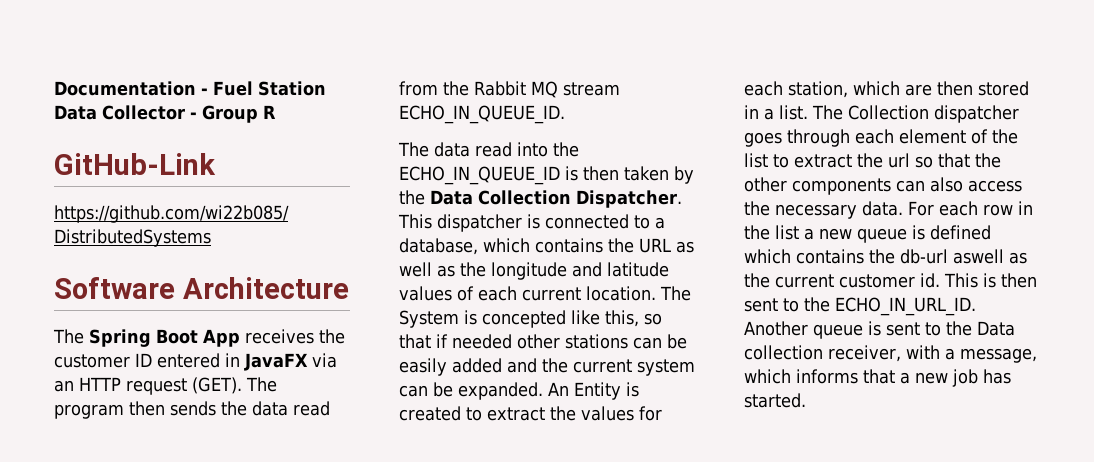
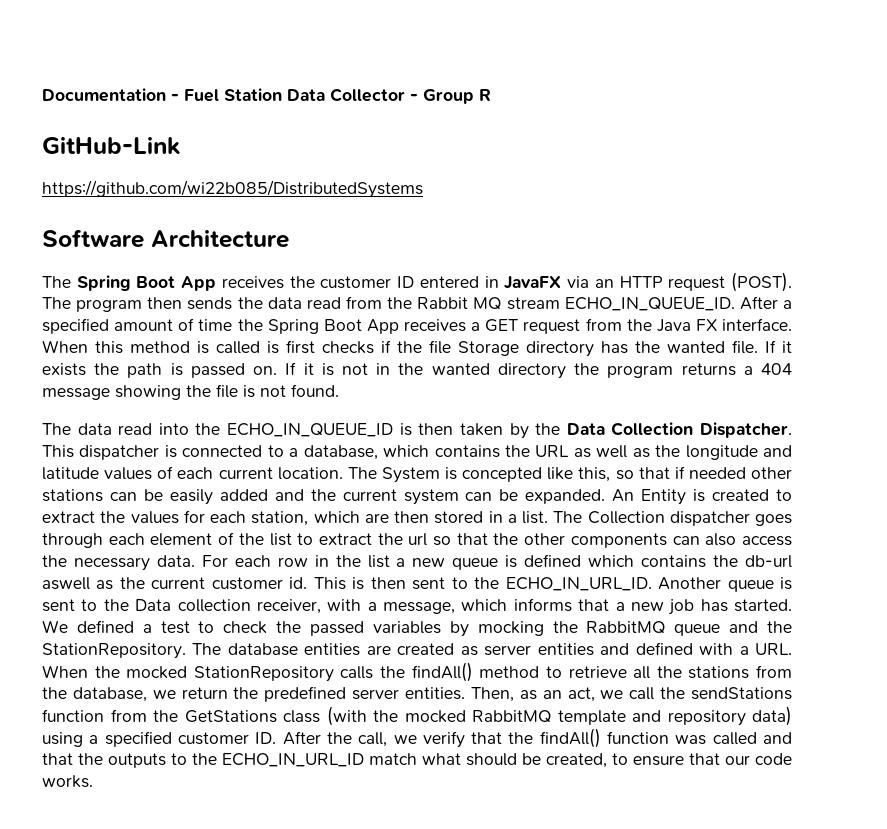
- The Spring Boot App receives the customer ID entered in JavaFX via an HTTP request (GET).
+ The Spring Boot App receives the customer ID entered in JavaFX via an HTTP request (POST).
+ After a specified amount of time the Spring Boot App receives a GET request from the Java FX interface. When this method is called is first checks if the file Storage directory has the wanted file. If it exists the path is passed on. If it is not in the wanted directory the program returns a 404 message showing the file is not found.
+ We defined a test to check the passed variables by mocking the RabbitMQ queue and the StationRepository. The database entities are created as server entities and defined with a URL. When the mocked StationRepository calls the findAll() method to retrieve all the stations from the database, we return the predefined server entities. Then, as an act, we call the sendStations function from the GetStations class (with the mocked RabbitMQ template and repository data) using a specified customer ID. After the call, we verify that the findAll() function was called and that the outputs to the ECHO_IN_URL_ID match what should be created, to ensure that our code works.

